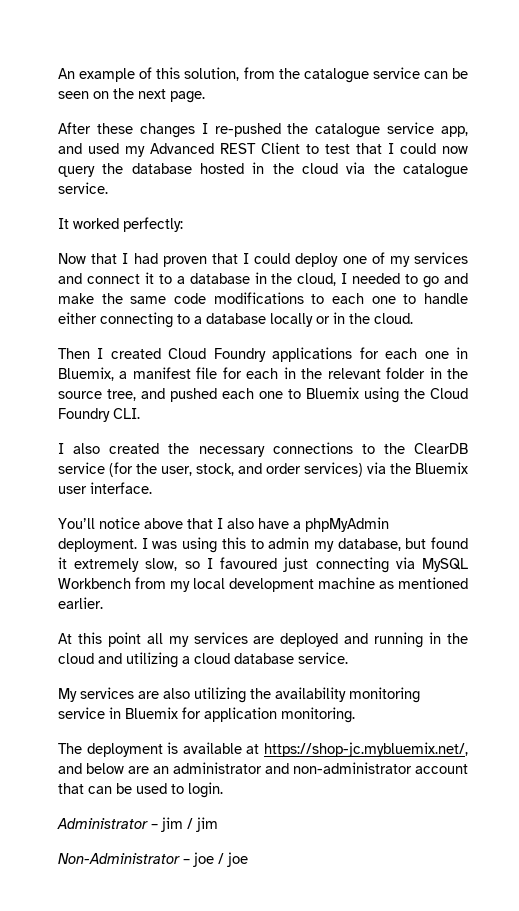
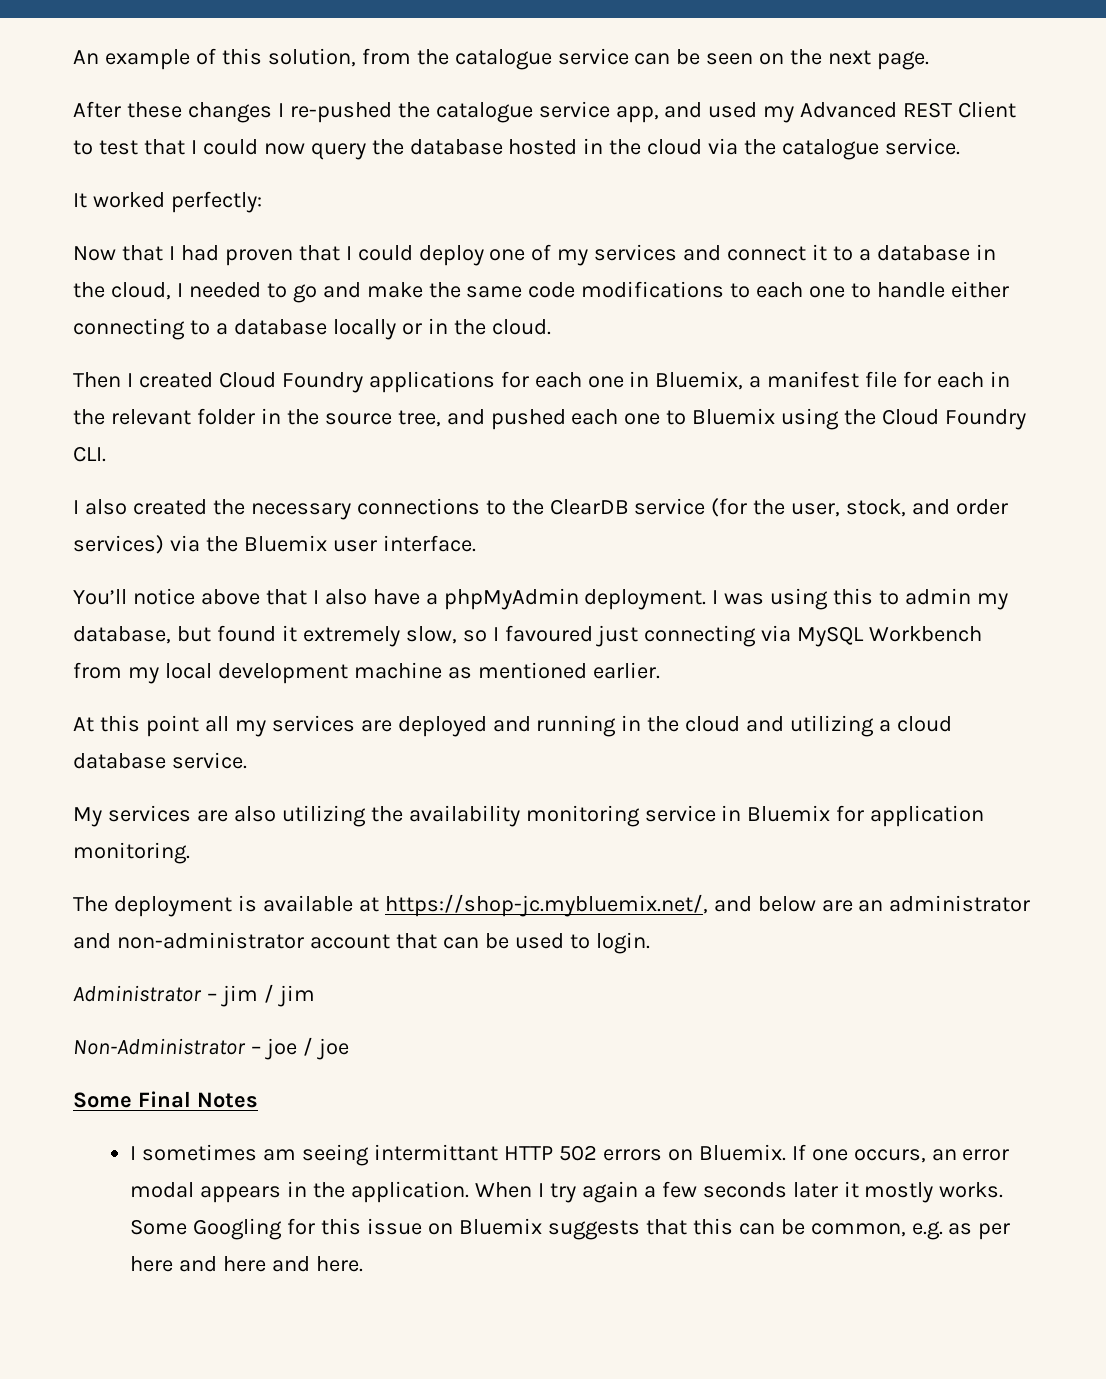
+ Some Final Notes
+ I sometimes am seeing intermittant HTTP 502 errors on Bluemix. If one occurs, an error modal appears in the application. When I try again a few seconds later it mostly works. Some Googling for this issue on Bluemix suggests that this can be common, e.g. as per here and here and here.

